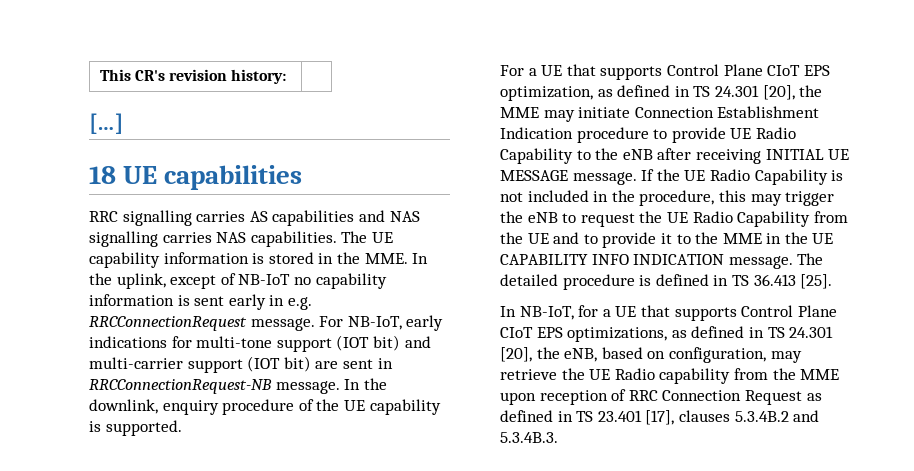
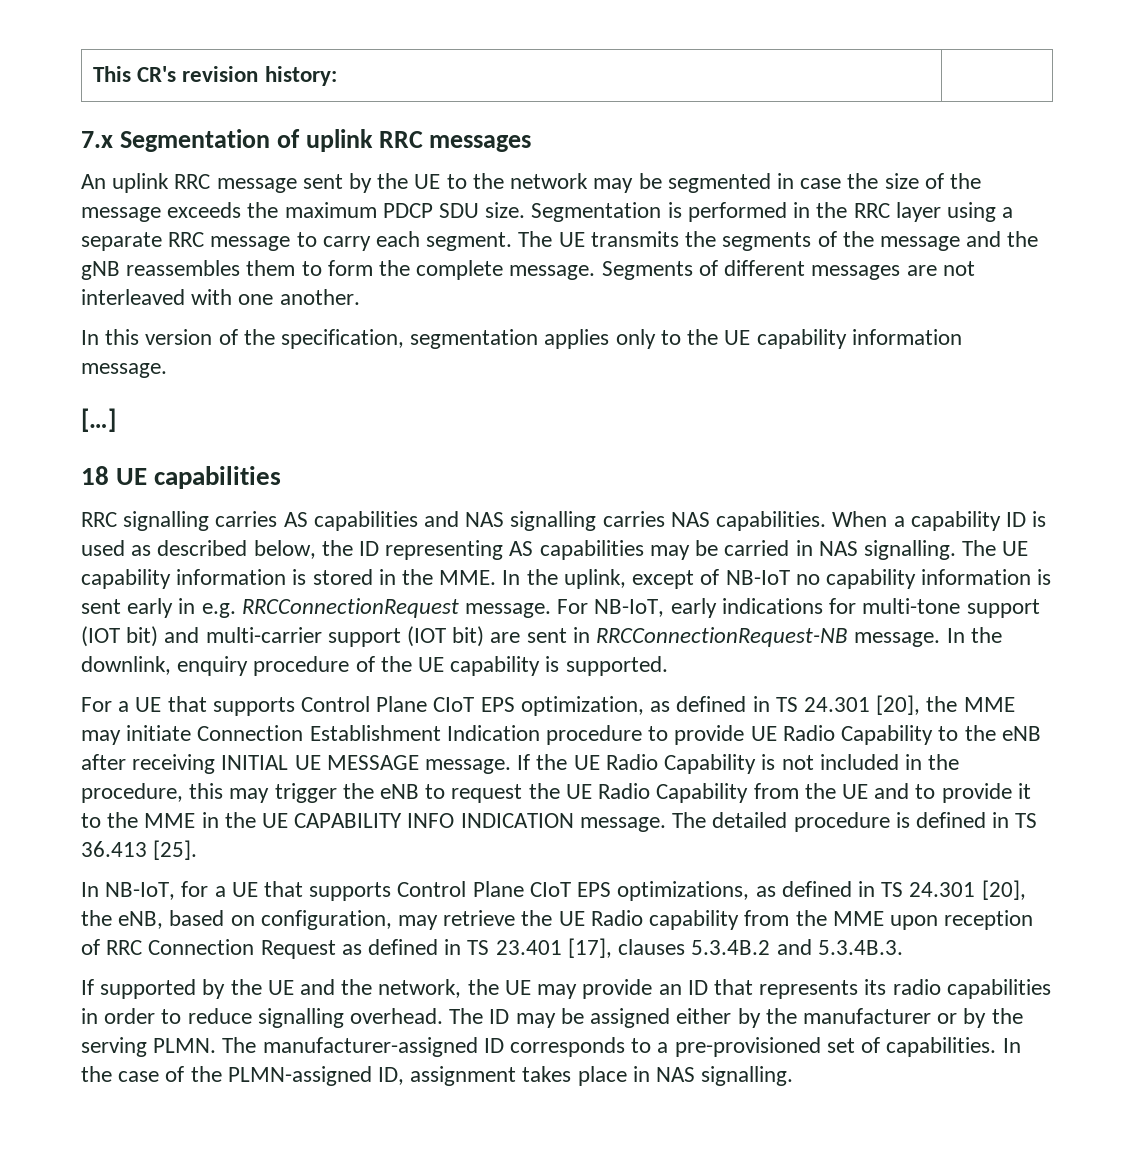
+ 7.x Segmentation of uplink RRC messages
+ An uplink RRC message sent by the UE to the network may be segmented in case the size of the message exceeds the maximum PDCP SDU size. Segmentation is performed in the RRC layer using a separate RRC message to carry each segment. The UE transmits the segments of the message and the gNB reassembles them to form the complete message. Segments of different messages are not interleaved with one another.
+ In this version of the specification, segmentation applies only to the UE capability information message.
+ When a capability ID is used as described below, the ID representing AS capabilities may be carried in NAS signalling.
+ If supported by the UE and the network, the UE may provide an ID that represents its radio capabilities in order to reduce signalling overhead. The ID may be assigned either by the manufacturer or by the serving PLMN. The manufacturer-assigned ID corresponds to a pre-provisioned set of capabilities. In the case of the PLMN-assigned ID, assignment takes place in NAS signalling.

